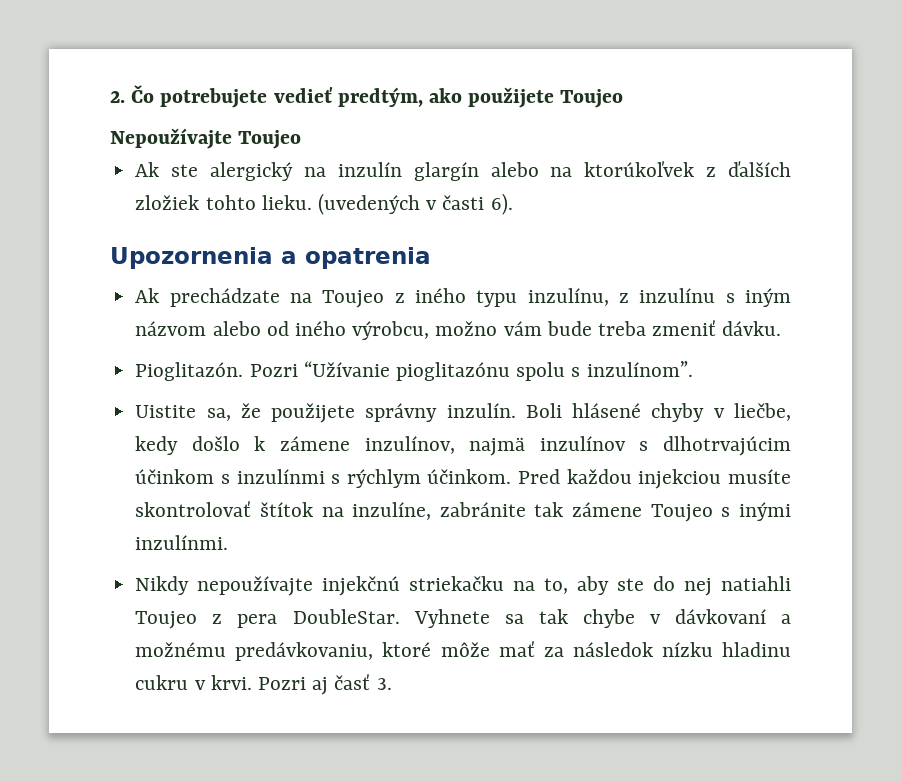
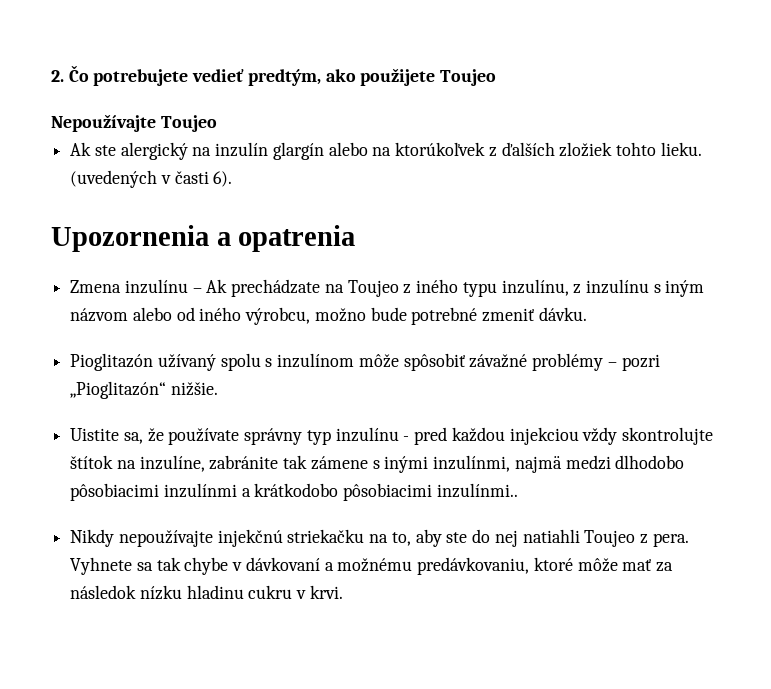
- Ak prechádzate na Toujeo z iného typu inzulínu, z inzulínu s iným názvom alebo od iného výrobcu, možno vám bude treba zmeniť dávku.
+ Zmena inzulínu – Ak prechádzate na Toujeo z iného typu inzulínu, z inzulínu s iným názvom alebo od iného výrobcu, možno bude potrebné zmeniť dávku.
- Pioglitazón. Pozri “Užívanie pioglitazónu spolu s inzulínom”.
- Uistite sa, že použijete správny inzulín. Boli hlásené chyby v liečbe, kedy došlo k zámene inzulínov, najmä inzulínov s dlhotrvajúcim účinkom s inzulínmi s rýchlym účinkom. Pred každou injekciou musíte skontrolovať štítok na inzulíne, zabránite tak zámene Toujeo s inými inzulínmi.
+ Pioglitazón užívaný spolu s inzulínom môže spôsobiť závažné problémy – pozri „Pioglitazón“ nižšie.
+ Uistite sa, že používate správny typ inzulínu - pred každou injekciou vždy skontrolujte štítok na inzulíne, zabránite tak zámene s inými inzulínmi, najmä medzi dlhodobo pôsobiacimi inzulínmi a krátkodobo pôsobiacimi inzulínmi..
- Nikdy nepoužívajte injekčnú striekačku na to, aby ste do nej natiahli Toujeo z pera DoubleStar.
+ Nikdy nepoužívajte injekčnú striekačku na to, aby ste do nej natiahli Toujeo z pera.
- Pozri aj časť 3.

